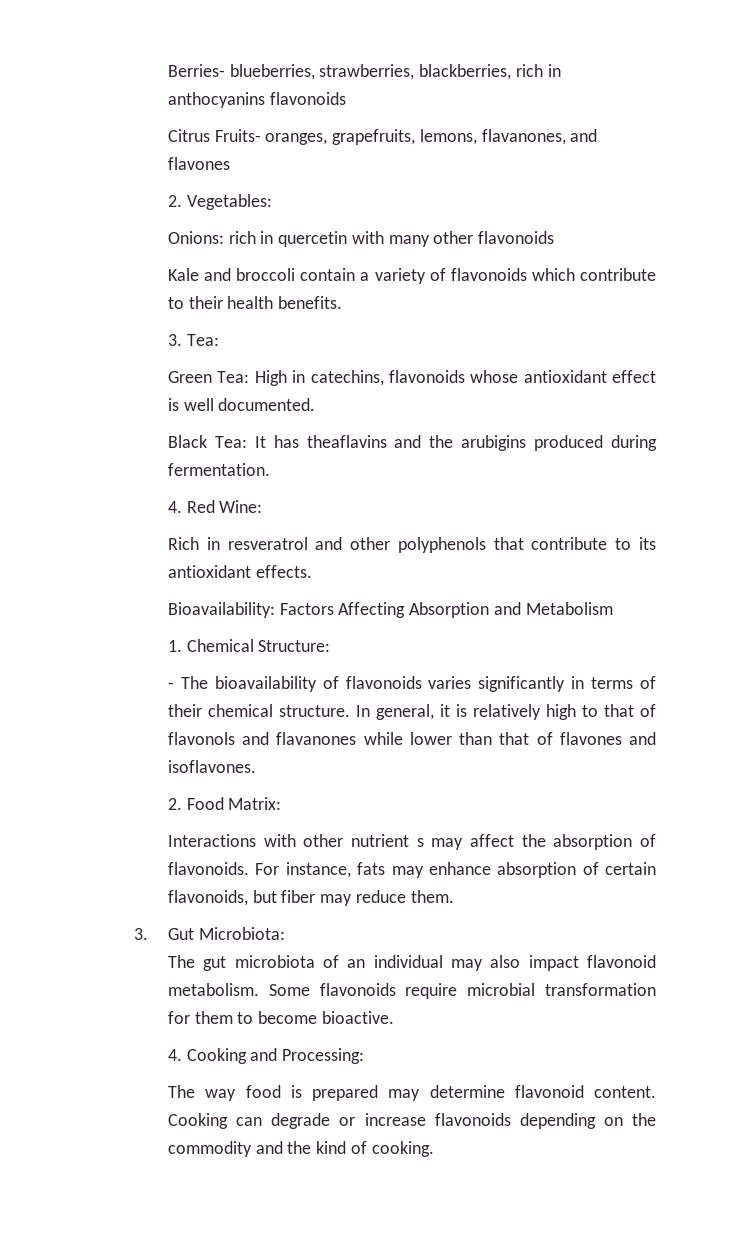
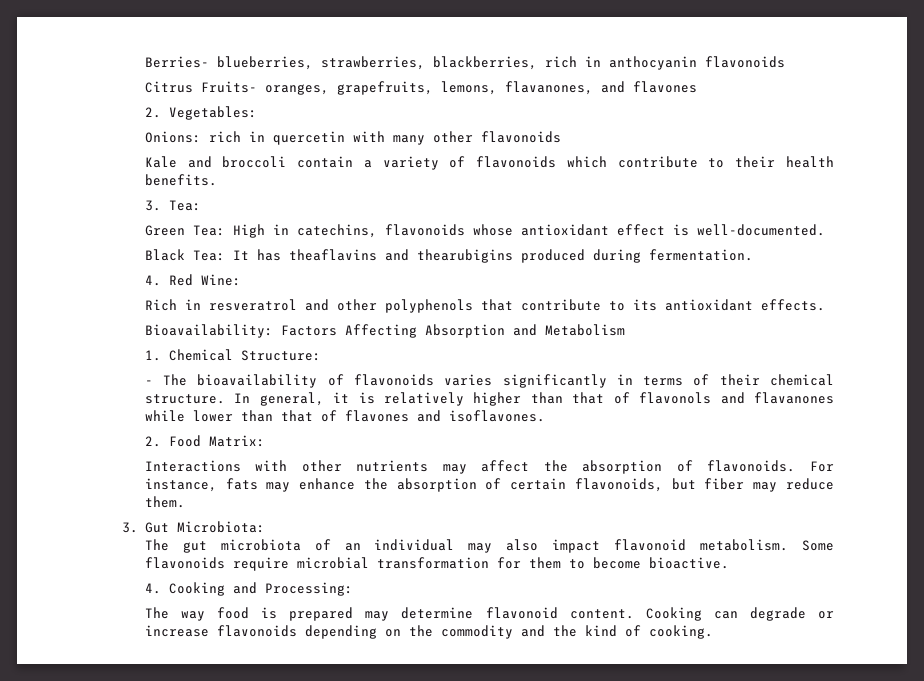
- Berries- blueberries, strawberries, blackberries, rich in anthocyanins flavonoids
+ Berries- blueberries, strawberries, blackberries, rich in anthocyanin flavonoids
- Green Tea: High in catechins, flavonoids whose antioxidant effect is well documented.
+ Green Tea: High in catechins, flavonoids whose antioxidant effect is well-documented.
- Black Tea: It has theaflavins and the arubigins produced during fermentation.
+ Black Tea: It has theaflavins and thearubigins produced during fermentation.
- In general, it is relatively high to that of flavonols and flavanones while lower than that of flavones and isoflavones.
+ In general, it is relatively higher than that of flavonols and flavanones while lower than that of flavones and isoflavones.
- Interactions with other nutrient s may affect the absorption of flavonoids.
+ Interactions with other nutrients may affect the absorption of flavonoids.
- For instance, fats may enhance absorption of certain flavonoids, but fiber may reduce them.
+ For instance, fats may enhance the absorption of certain flavonoids, but fiber may reduce them.

